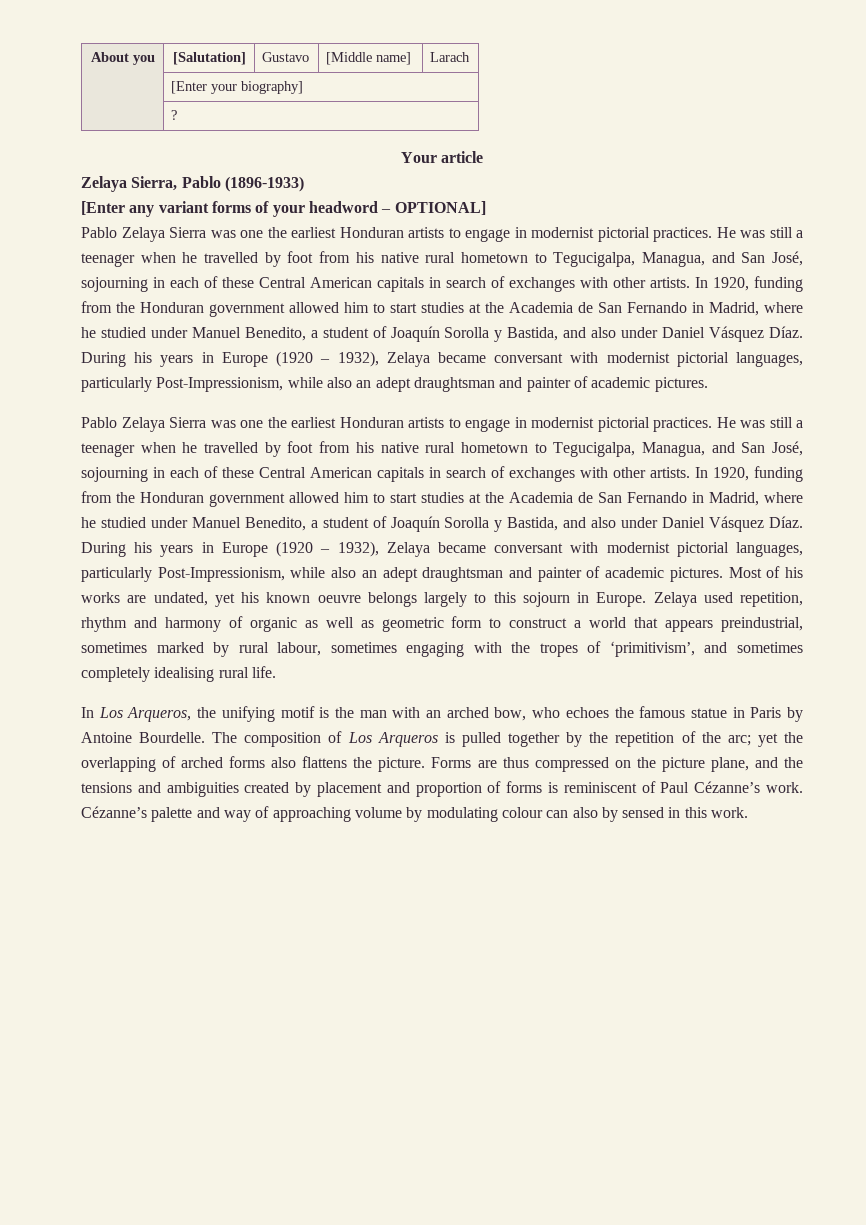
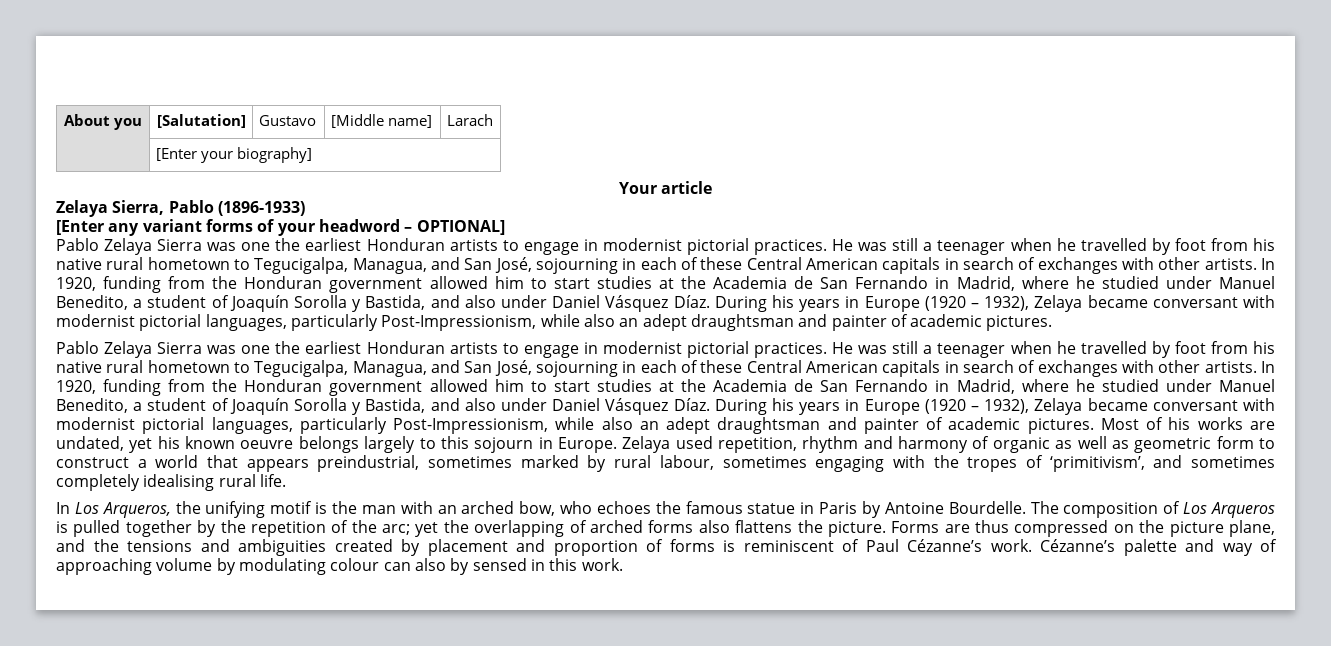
- | ?

